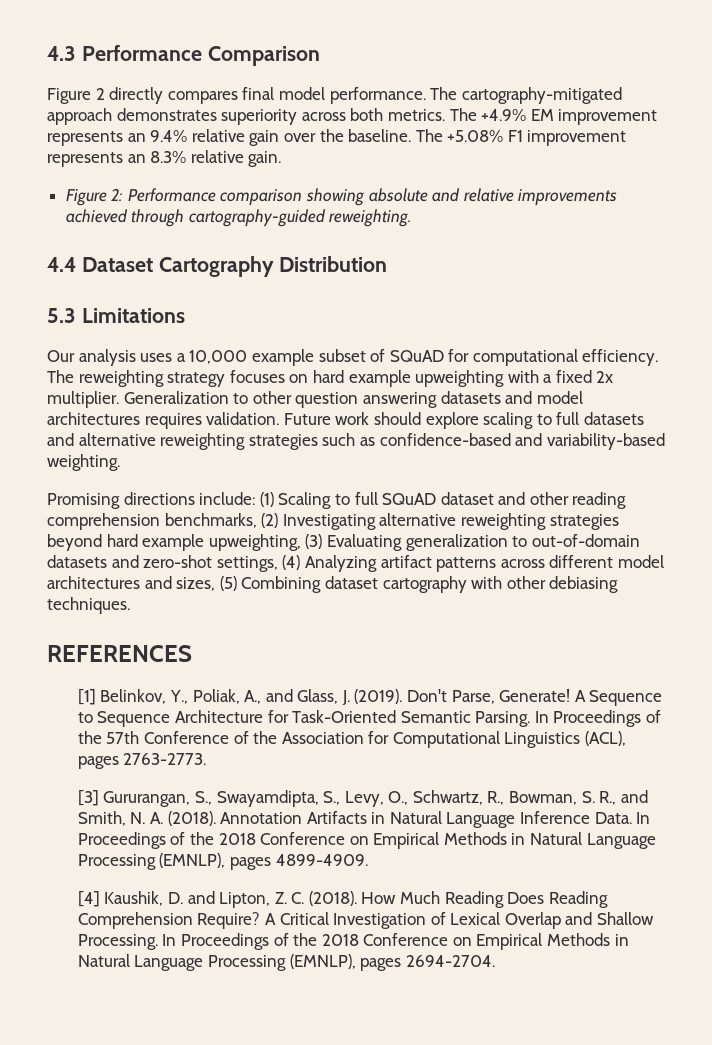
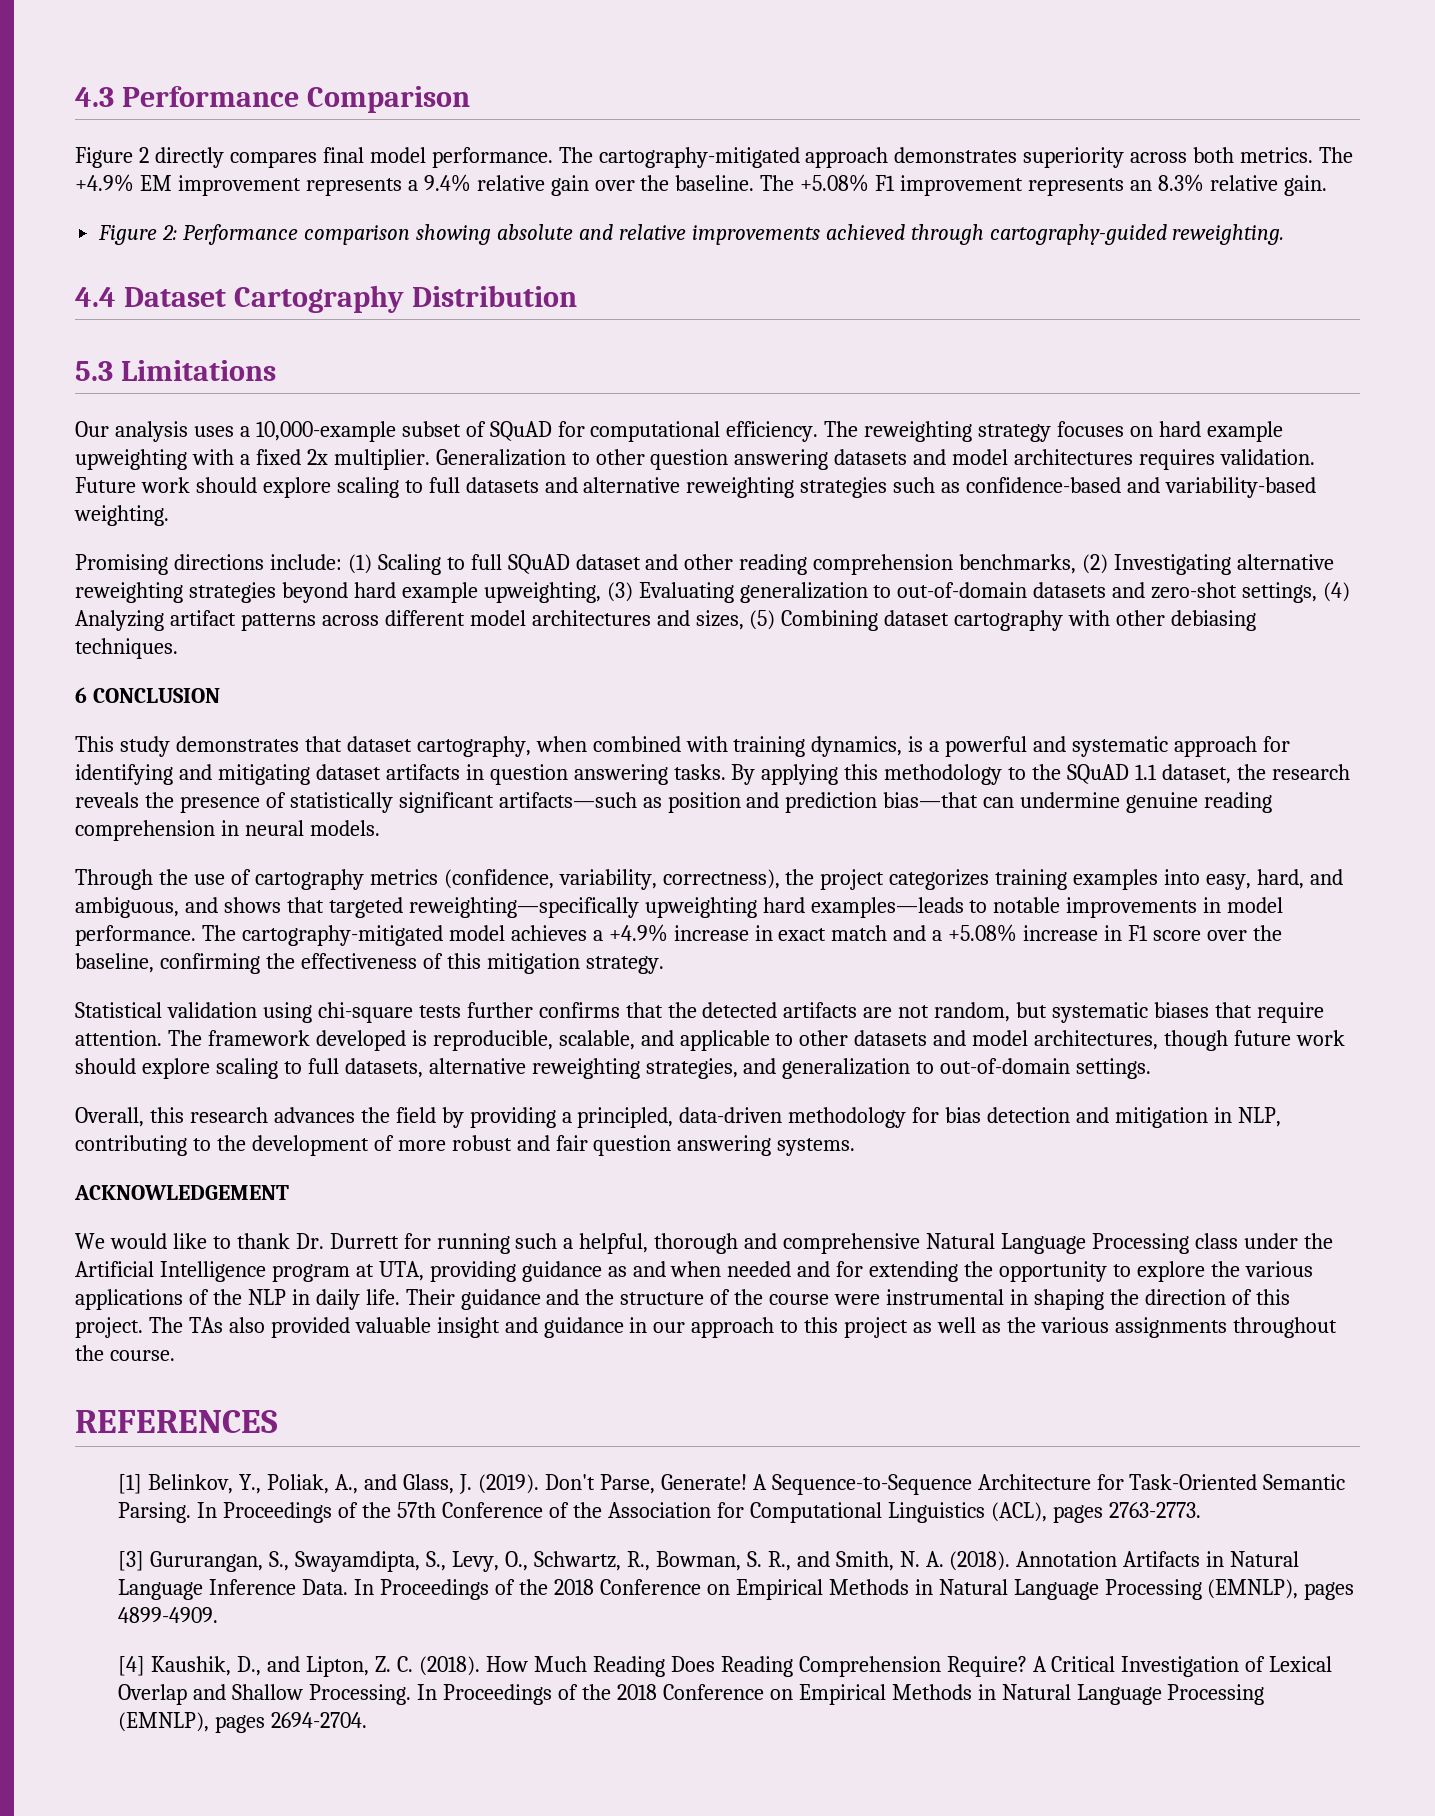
- The +4.9% EM improvement represents an 9.4% relative gain over the baseline.
+ The +4.9% EM improvement represents a 9.4% relative gain over the baseline.
- Our analysis uses a 10,000 example subset of SQuAD for computational efficiency.
+ Our analysis uses a 10,000-example subset of SQuAD for computational efficiency.
+ 6 CONCLUSION
+ This study demonstrates that dataset cartography, when combined with training dynamics, is a powerful and systematic approach for identifying and mitigating dataset artifacts in question answering tasks. By applying this methodology to the SQuAD 1.1 dataset, the research reveals the presence of statistically significant artifacts—such as position and prediction bias—that can undermine genuine reading comprehension in neural models.
+ Through the use of cartography metrics (confidence, variability, correctness), the project categorizes training examples into easy, hard, and ambiguous, and shows that targeted reweighting—specifically upweighting hard examples—leads to notable improvements in model performance. The cartography-mitigated model achieves a +4.9% increase in exact match and a +5.08% increase in F1 score over the baseline, confirming the effectiveness of this mitigation strategy.
+ Statistical validation using chi-square tests further confirms that the detected artifacts are not random, but systematic biases that require attention. The framework developed is reproducible, scalable, and applicable to other datasets and model architectures, though future work should explore scaling to full datasets, alternative reweighting strategies, and generalization to out-of-domain settings.
+ Overall, this research advances the field by providing a principled, data-driven methodology for bias detection and mitigation in NLP, contributing to the development of more robust and fair question answering systems.
+ ACKNOWLEDGEMENT
+ We would like to thank Dr. Durrett for running such a helpful, thorough and comprehensive Natural Language Processing class under the Artificial Intelligence program at UTA, providing guidance as and when needed and for extending the opportunity to explore the various applications of the NLP in daily life. Their guidance and the structure of the course were instrumental in shaping the direction of this project. The TAs also provided valuable insight and guidance in our approach to this project as well as the various assignments throughout the course.
- A Sequence to Sequence Architecture for Task-Oriented Semantic Parsing.
+ A Sequence-to-Sequence Architecture for Task-Oriented Semantic Parsing.
- [4] Kaushik, D. and Lipton, Z. C. (2018).
+ [4] Kaushik, D., and Lipton, Z. C. (2018).

